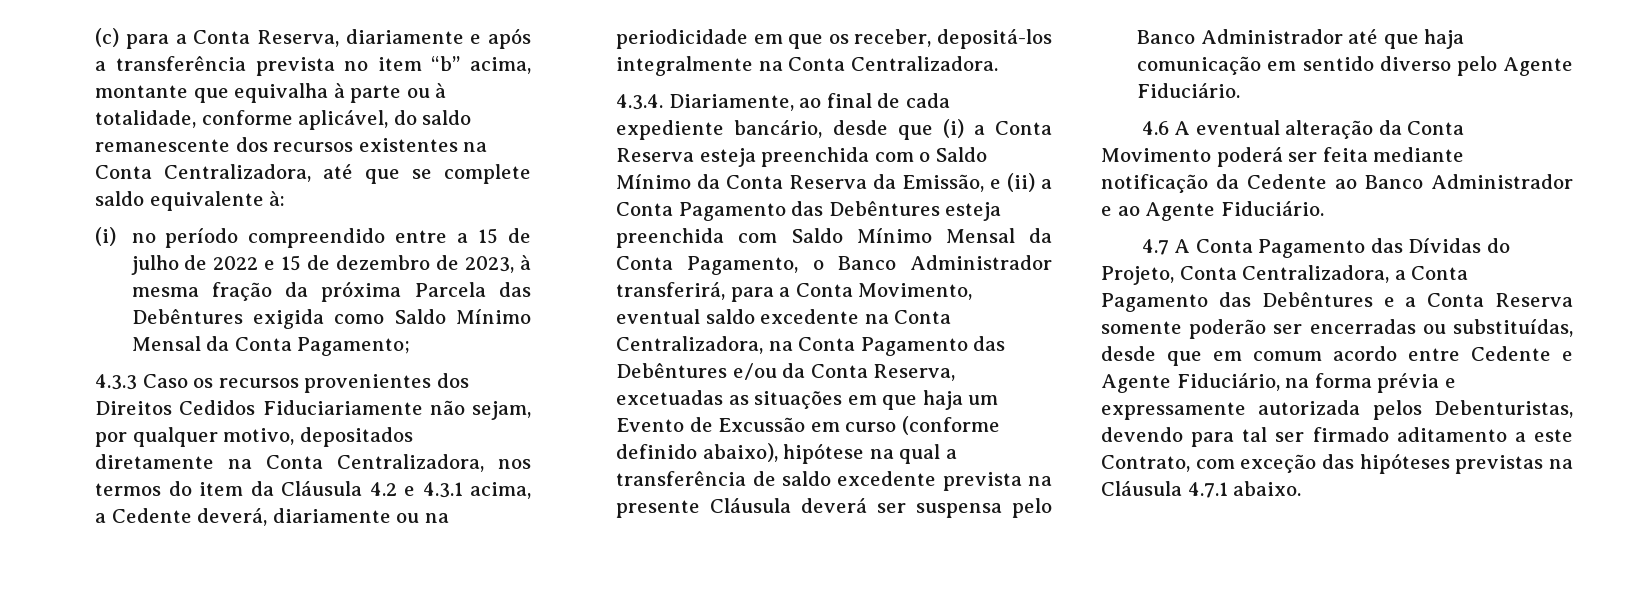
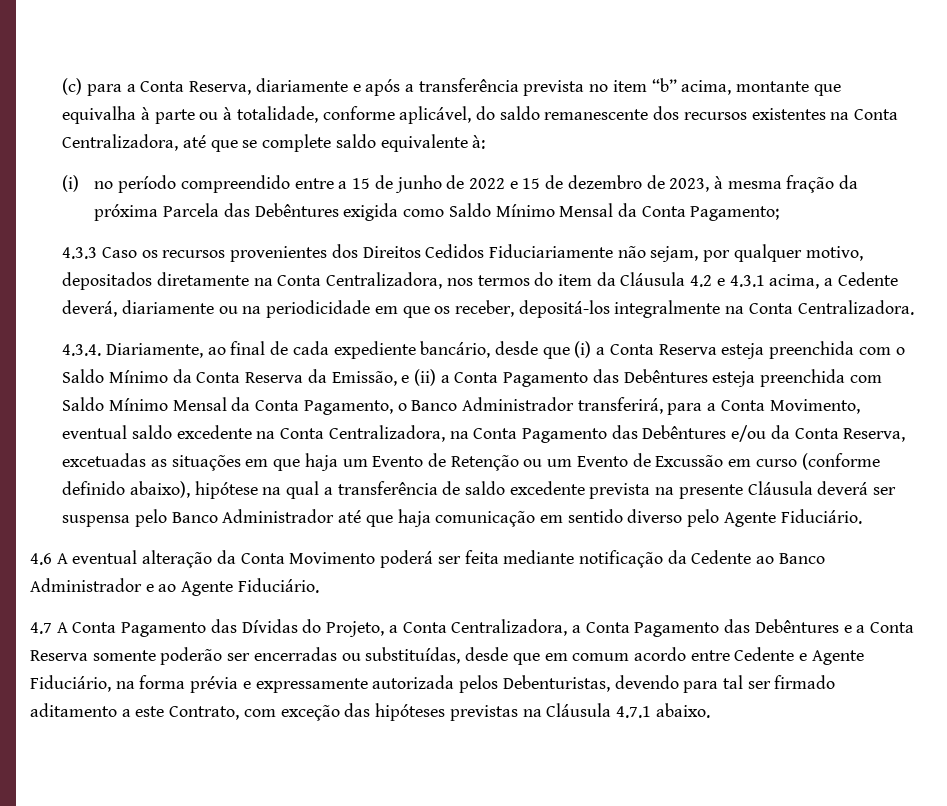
- (i) no período compreendido entre a 15 de julho de 2022 e 15 de dezembro de 2023, à mesma fração da próxima Parcela das Debêntures exigida como Saldo Mínimo Mensal da Conta Pagamento;
+ (i) no período compreendido entre a 15 de junho de 2022 e 15 de dezembro de 2023, à mesma fração da próxima Parcela das Debêntures exigida como Saldo Mínimo Mensal da Conta Pagamento;
- 4.3.4. Diariamente, ao final de cada expediente bancário, desde que (i) a Conta Reserva esteja preenchida com o Saldo Mínimo da Conta Reserva da Emissão, e (ii) a Conta Pagamento das Debêntures esteja preenchida com Saldo Mínimo Mensal da Conta Pagamento, o Banco Administrador transferirá, para a Conta Movimento, eventual saldo excedente na Conta Centralizadora, na Conta Pagamento das Debêntures e/ou da Conta Reserva, excetuadas as situações em que haja um Evento de Excussão em curso (conforme definido abaixo), hipótese na qual a transferência de saldo excedente prevista na presente Cláusula deverá ser suspensa pelo Banco Administrador até que haja comunicação em sentido diverso pelo Agente Fiduciário.
+ 4.3.4. Diariamente, ao final de cada expediente bancário, desde que (i) a Conta Reserva esteja preenchida com o Saldo Mínimo da Conta Reserva da Emissão, e (ii) a Conta Pagamento das Debêntures esteja preenchida com Saldo Mínimo Mensal da Conta Pagamento, o Banco Administrador transferirá, para a Conta Movimento, eventual saldo excedente na Conta Centralizadora, na Conta Pagamento das Debêntures e/ou da Conta Reserva, excetuadas as situações em que haja um Evento de Retenção ou um Evento de Excussão em curso (conforme definido abaixo), hipótese na qual a transferência de saldo excedente prevista na presente Cláusula deverá ser suspensa pelo Banco Administrador até que haja comunicação em sentido diverso pelo Agente Fiduciário.
- 4.7 A Conta Pagamento das Dívidas do Projeto, Conta Centralizadora, a Conta Pagamento das Debêntures e a Conta Reserva somente poderão ser encerradas ou substituídas, desde que em comum acordo entre Cedente e Agente Fiduciário, na forma prévia e expressamente autorizada pelos Debenturistas, devendo para tal ser firmado aditamento a este Contrato, com exceção das hipóteses previstas na Cláusula 4.7.1 abaixo.
+ 4.7 A Conta Pagamento das Dívidas do Projeto, a Conta Centralizadora, a Conta Pagamento das Debêntures e a Conta Reserva somente poderão ser encerradas ou substituídas, desde que em comum acordo entre Cedente e Agente Fiduciário, na forma prévia e expressamente autorizada pelos Debenturistas, devendo para tal ser firmado aditamento a este Contrato, com exceção das hipóteses previstas na Cláusula 4.7.1 abaixo.

